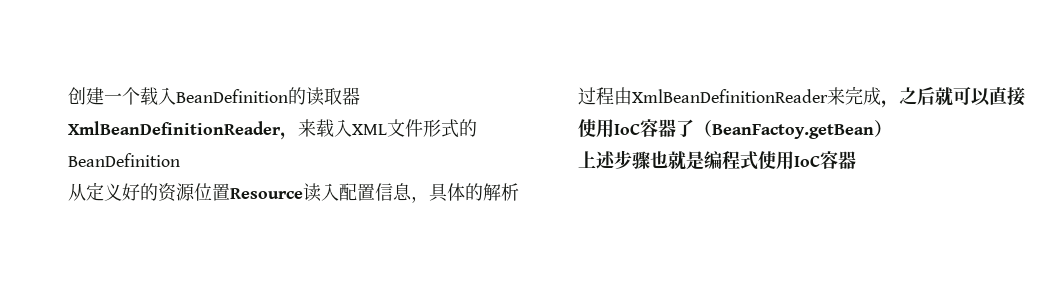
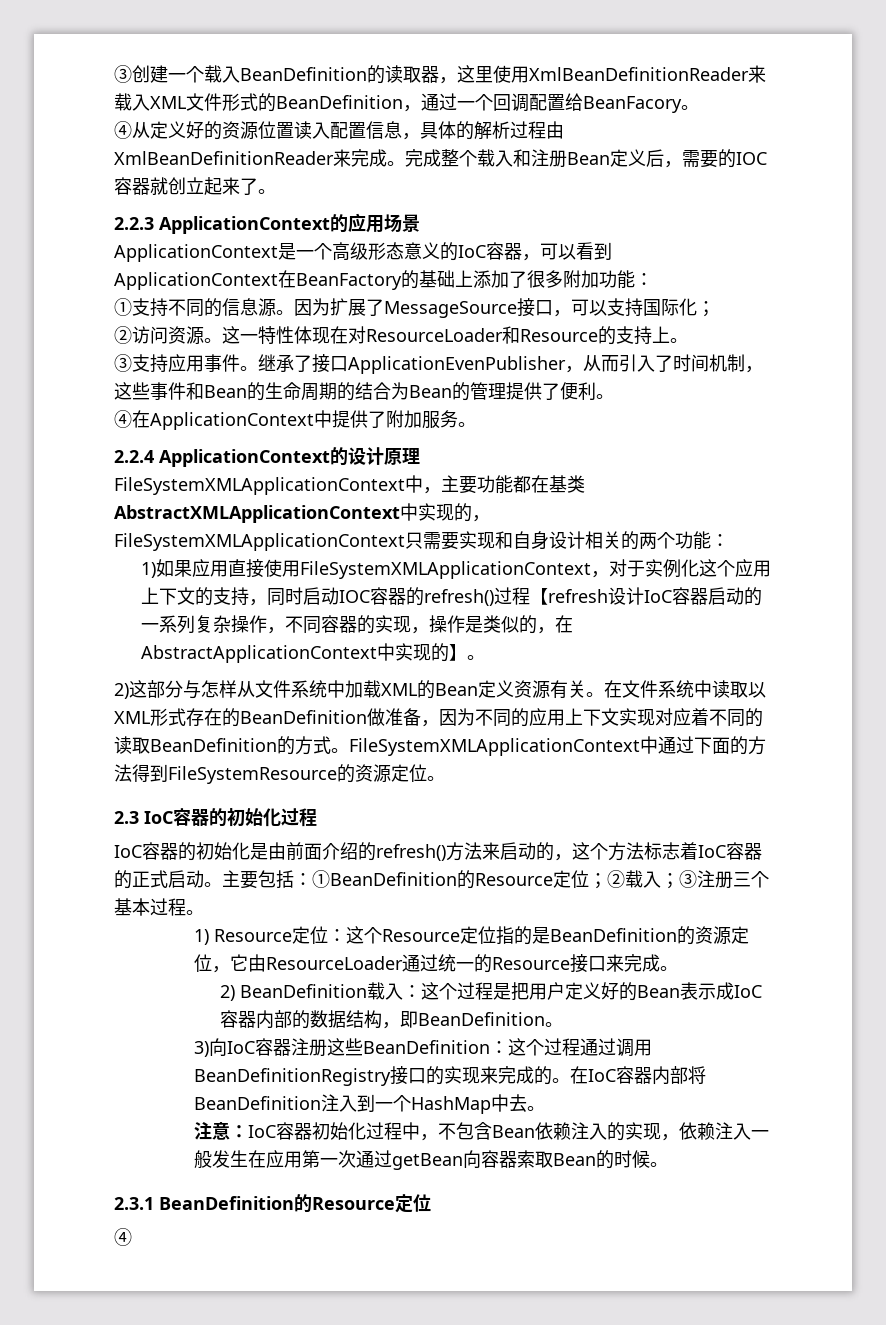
- 创建一个载入BeanDefinition的读取器XmlBeanDefinitionReader，来载入XML文件形式的BeanDefinition
- 从定义好的资源位置Resource读入配置信息，具体的解析过程由XmlBeanDefinitionReader来完成，之后就可以直接使用IoC容器了（BeanFactoy.getBean）
- 上述步骤也就是编程式使用IoC容器
+ ③创建一个载入BeanDefinition的读取器，这里使用XmlBeanDefinitionReader来载入XML文件形式的BeanDefinition，通过一个回调配置给BeanFacory。
+ ④从定义好的资源位置读入配置信息，具体的解析过程由XmlBeanDefinitionReader来完成。完成整个载入和注册Bean定义后，需要的IOC容器就创立起来了。
+ 2.2.3 ApplicationContext的应用场景
+ ApplicationContext是一个高级形态意义的IoC容器，可以看到ApplicationContext在BeanFactory的基础上添加了很多附加功能：
+ ①支持不同的信息源。因为扩展了MessageSource接口，可以支持国际化；
+ ②访问资源。这一特性体现在对ResourceLoader和Resource的支持上。
+ ③支持应用事件。继承了接口ApplicationEvenPublisher，从而引入了时间机制，这些事件和Bean的生命周期的结合为Bean的管理提供了便利。
+ ④在ApplicationContext中提供了附加服务。
+ 2.2.4 ApplicationContext的设计原理
+ FileSystemXMLApplicationContext中，主要功能都在基类AbstractXMLApplicationContext中实现的，FileSystemXMLApplicationContext只需要实现和自身设计相关的两个功能：
+ 1)如果应用直接使用FileSystemXMLApplicationContext，对于实例化这个应用上下文的支持，同时启动IOC容器的refresh()过程【refresh设计IoC容器启动的一系列复杂操作，不同容器的实现，操作是类似的，在AbstractApplicationContext中实现的】。
+ 2)这部分与怎样从文件系统中加载XML的Bean定义资源有关。在文件系统中读取以XML形式存在的BeanDefinition做准备，因为不同的应用上下文实现对应着不同的读取BeanDefinition的方式。FileSystemXMLApplicationContext中通过下面的方法得到FileSystemResource的资源定位。
+ 2.3 IoC容器的初始化过程
+ IoC容器的初始化是由前面介绍的refresh()方法来启动的，这个方法标志着IoC容器的正式启动。主要包括：①BeanDefinition的Resource定位；②载入；③注册三个基本过程。
+ 1) Resource定位：这个Resource定位指的是BeanDefinition的资源定位，它由ResourceLoader通过统一的Resource接口来完成。
+ 2) BeanDefinition载入：这个过程是把用户定义好的Bean表示成IoC容器内部的数据结构，即BeanDefinition。
+ 3)向IoC容器注册这些BeanDefinition：这个过程通过调用BeanDefinitionRegistry接口的实现来完成的。在IoC容器内部将BeanDefinition注入到一个HashMap中去。
+ 注意：IoC容器初始化过程中，不包含Bean依赖注入的实现，依赖注入一般发生在应用第一次通过getBean向容器索取Bean的时候。
+ 2.3.1 BeanDefinition的Resource定位
+ ④

